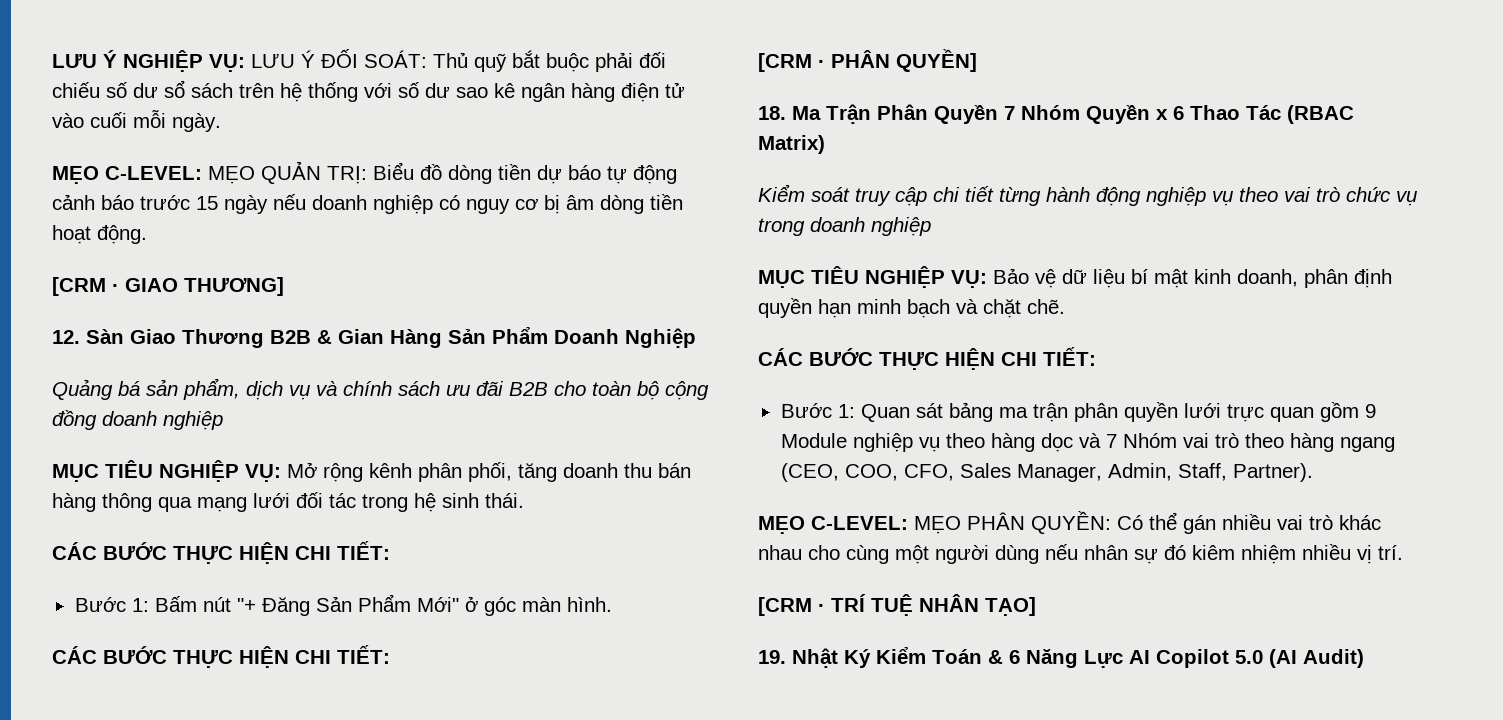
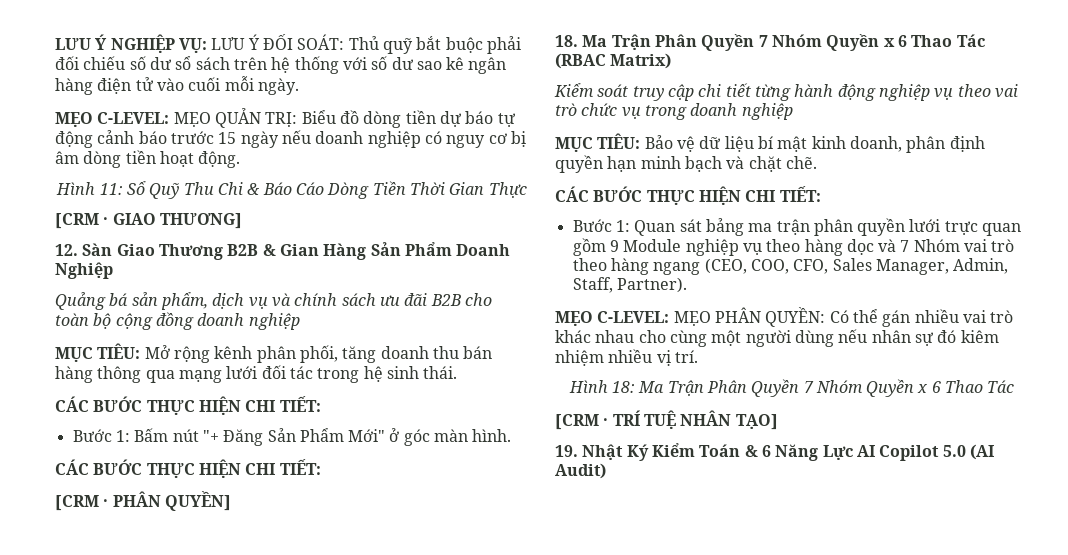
+ Hình 11: Sổ Quỹ Thu Chi & Báo Cáo Dòng Tiền Thời Gian Thực
- MỤC TIÊU NGHIỆP VỤ: Mở rộng kênh phân phối, tăng doanh thu bán hàng thông qua mạng lưới đối tác trong hệ sinh thái.
+ MỤC TIÊU: Mở rộng kênh phân phối, tăng doanh thu bán hàng thông qua mạng lưới đối tác trong hệ sinh thái.
- MỤC TIÊU NGHIỆP VỤ: Bảo vệ dữ liệu bí mật kinh doanh, phân định quyền hạn minh bạch và chặt chẽ.
+ MỤC TIÊU: Bảo vệ dữ liệu bí mật kinh doanh, phân định quyền hạn minh bạch và chặt chẽ.
+ Hình 18: Ma Trận Phân Quyền 7 Nhóm Quyền x 6 Thao Tác

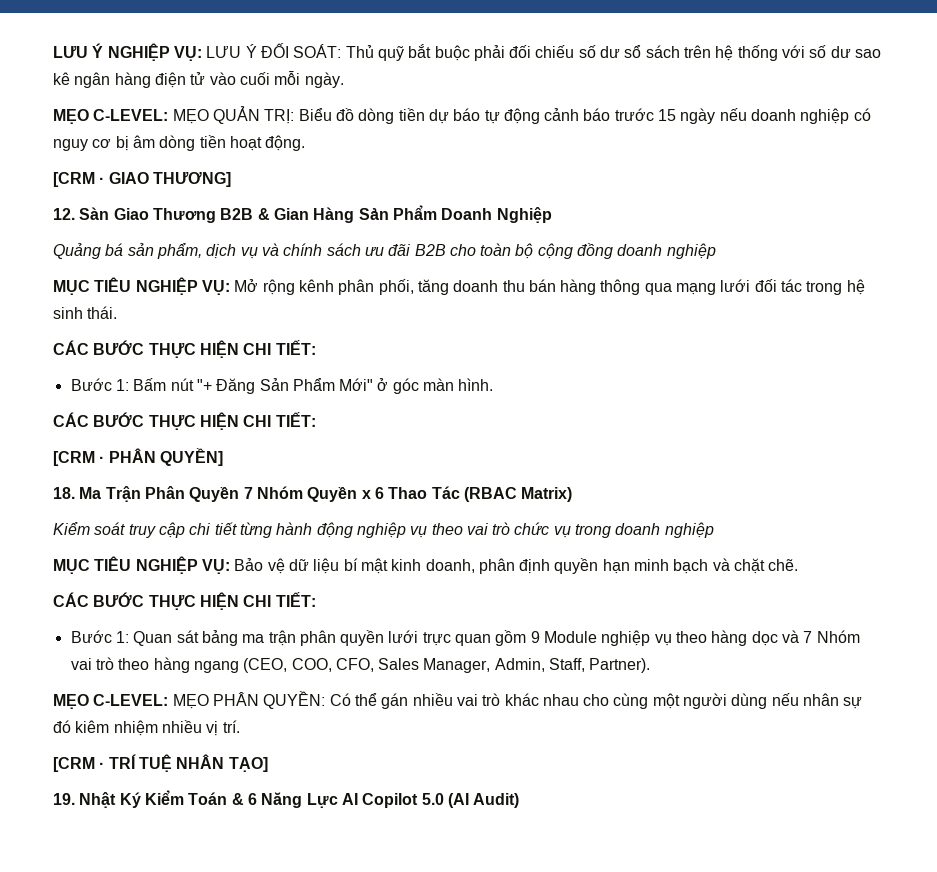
- Hình 11: Sổ Quỹ Thu Chi & Báo Cáo Dòng Tiền Thời Gian Thực
- MỤC TIÊU: Mở rộng kênh phân phối, tăng doanh thu bán hàng thông qua mạng lưới đối tác trong hệ sinh thái.
+ MỤC TIÊU NGHIỆP VỤ: Mở rộng kênh phân phối, tăng doanh thu bán hàng thông qua mạng lưới đối tác trong hệ sinh thái.
- MỤC TIÊU: Bảo vệ dữ liệu bí mật kinh doanh, phân định quyền hạn minh bạch và chặt chẽ.
+ MỤC TIÊU NGHIỆP VỤ: Bảo vệ dữ liệu bí mật kinh doanh, phân định quyền hạn minh bạch và chặt chẽ.
- Hình 18: Ma Trận Phân Quyền 7 Nhóm Quyền x 6 Thao Tác

